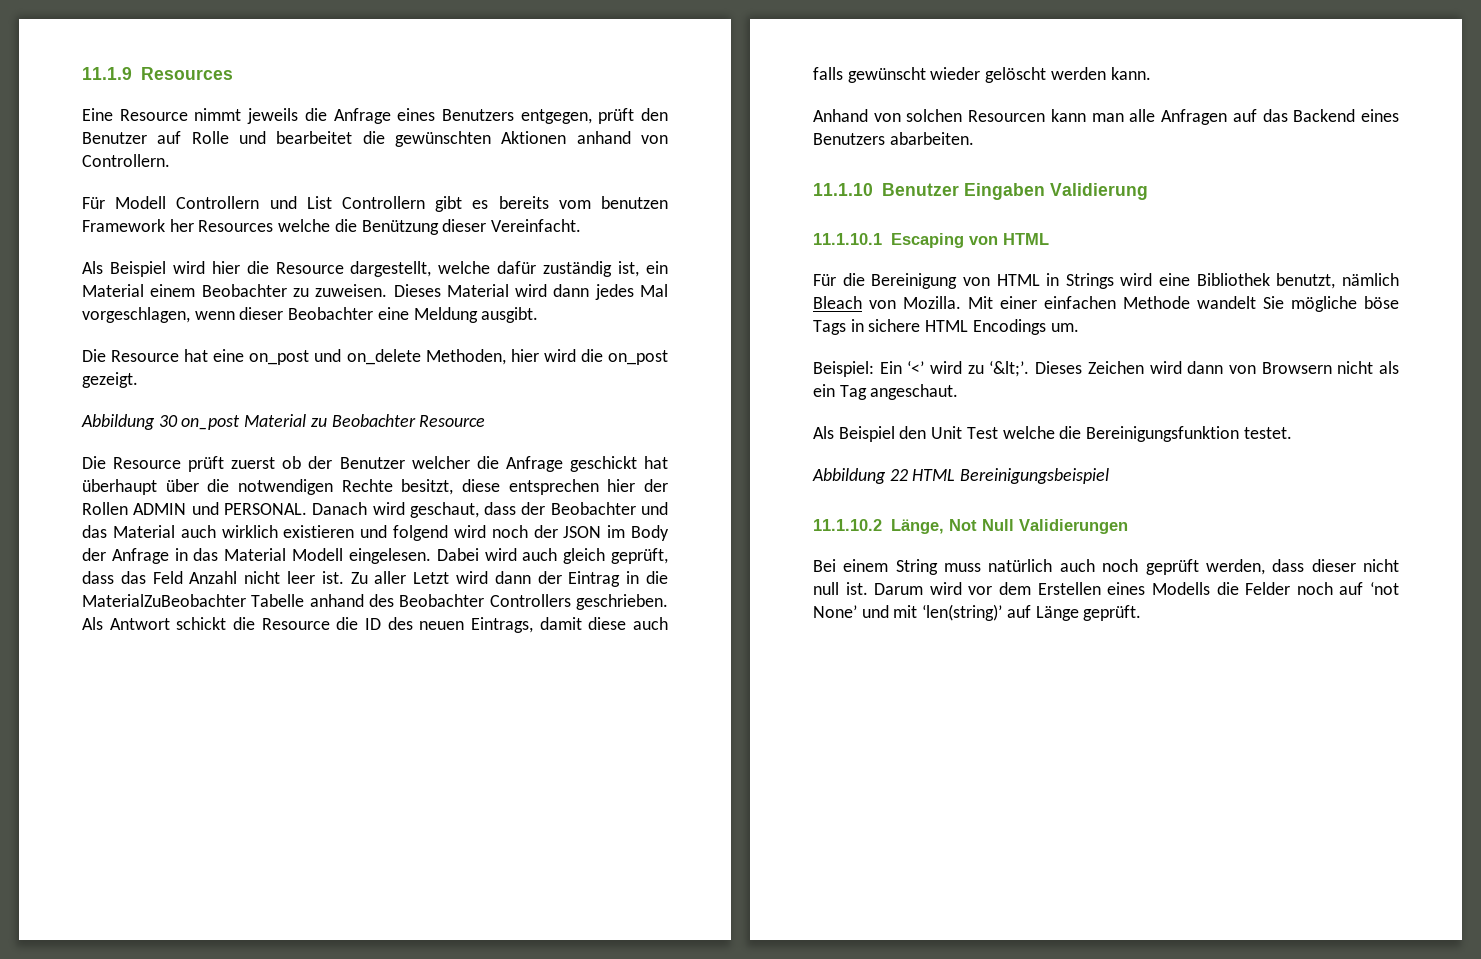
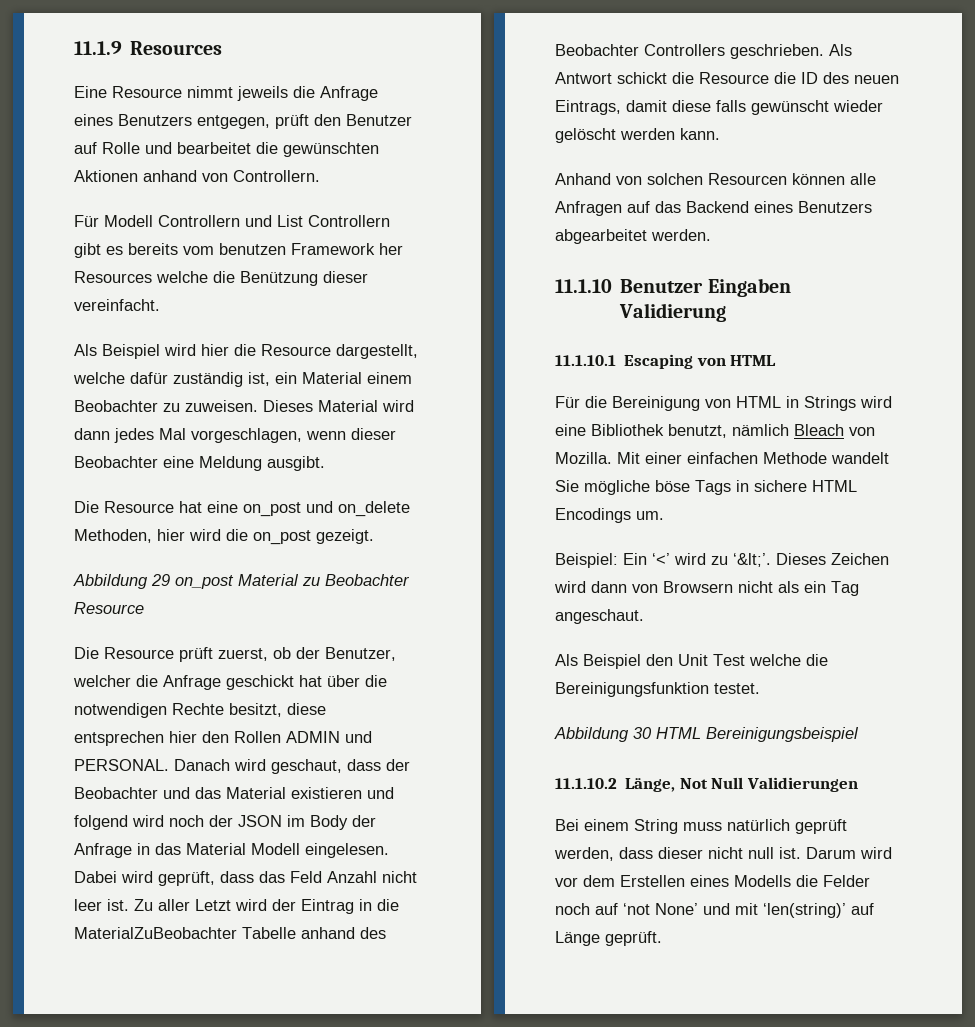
- Für Modell Controllern und List Controllern gibt es bereits vom benutzen Framework her Resources welche die Benützung dieser Vereinfacht.
+ Für Modell Controllern und List Controllern gibt es bereits vom benutzen Framework her Resources welche die Benützung dieser vereinfacht.
- Abbildung 30 on_post Material zu Beobachter Resource
+ Abbildung 29 on_post Material zu Beobachter Resource
- Die Resource prüft zuerst ob der Benutzer welcher die Anfrage geschickt hat überhaupt über die notwendigen Rechte besitzt, diese entsprechen hier der Rollen ADMIN und PERSONAL.
+ Die Resource prüft zuerst, ob der Benutzer, welcher die Anfrage geschickt hat über die notwendigen Rechte besitzt, diese entsprechen hier den Rollen ADMIN und PERSONAL.
- Danach wird geschaut, dass der Beobachter und das Material auch wirklich existieren und folgend wird noch der JSON im Body der Anfrage in das Material Modell eingelesen.
+ Danach wird geschaut, dass der Beobachter und das Material existieren und folgend wird noch der JSON im Body der Anfrage in das Material Modell eingelesen.
- Dabei wird auch gleich geprüft, dass das Feld Anzahl nicht leer ist.
+ Dabei wird geprüft, dass das Feld Anzahl nicht leer ist.
- Zu aller Letzt wird dann der Eintrag in die MaterialZuBeobachter Tabelle anhand des Beobachter Controllers geschrieben.
+ Zu aller Letzt wird der Eintrag in die MaterialZuBeobachter Tabelle anhand des Beobachter Controllers geschrieben.
- Als Antwort schickt die Resource die ID des neuen Eintrags, damit diese auch falls gewünscht wieder gelöscht werden kann.
+ Als Antwort schickt die Resource die ID des neuen Eintrags, damit diese falls gewünscht wieder gelöscht werden kann.
- Anhand von solchen Resourcen kann man alle Anfragen auf das Backend eines Benutzers abarbeiten.
+ Anhand von solchen Resourcen können alle Anfragen auf das Backend eines Benutzers abgearbeitet werden.
- Abbildung 22 HTML Bereinigungsbeispiel
+ Abbildung 30 HTML Bereinigungsbeispiel
- Bei einem String muss natürlich auch noch geprüft werden, dass dieser nicht null ist.
+ Bei einem String muss natürlich geprüft werden, dass dieser nicht null ist.

